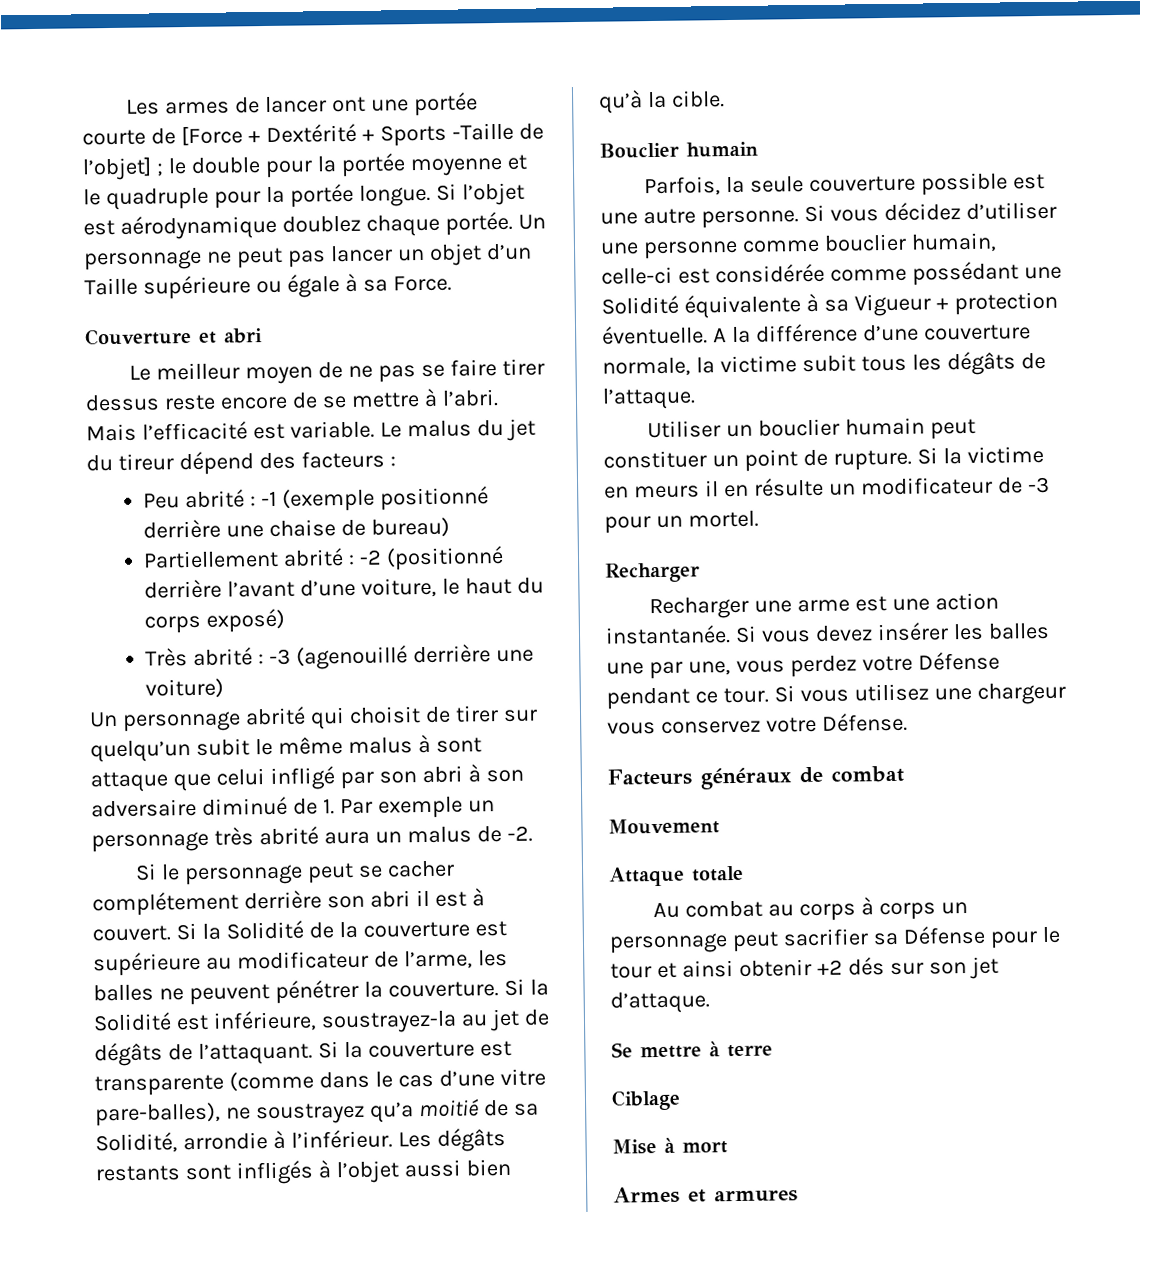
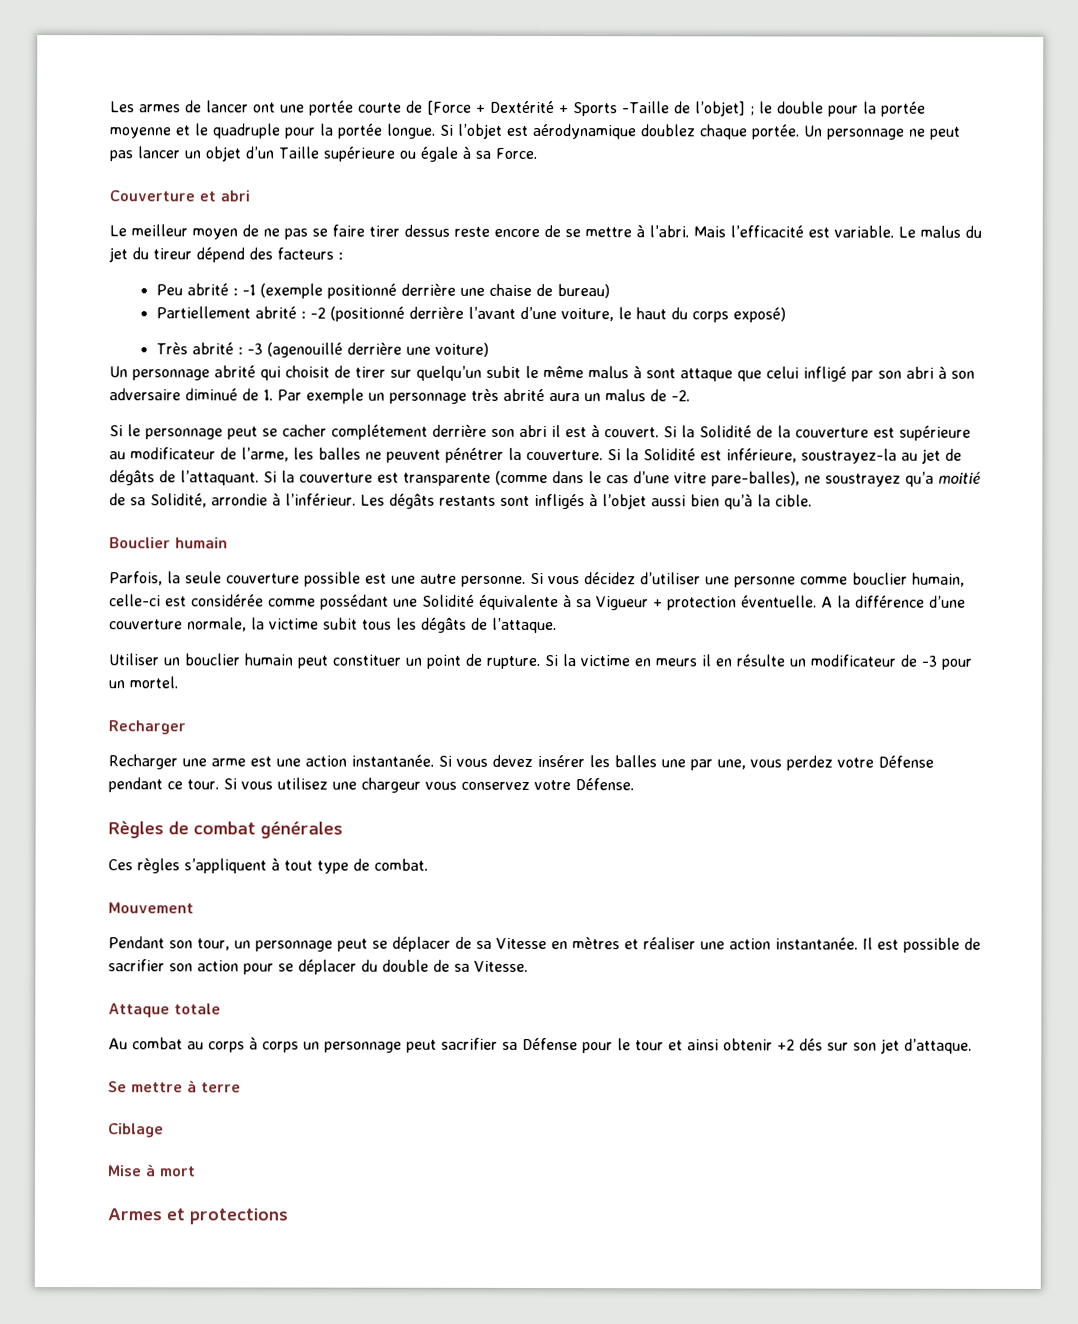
- Facteurs généraux de combat
+ Règles de combat générales
+ Ces règles s’appliquent à tout type de combat.
  Mouvement
+ Pendant son tour, un personnage peut se déplacer de sa Vitesse en mètres et réaliser une action instantanée. Il est possible de sacrifier son action pour se déplacer du double de sa Vitesse.
- Armes et armures
+ Armes et protections

